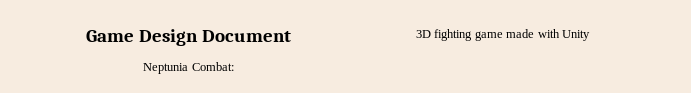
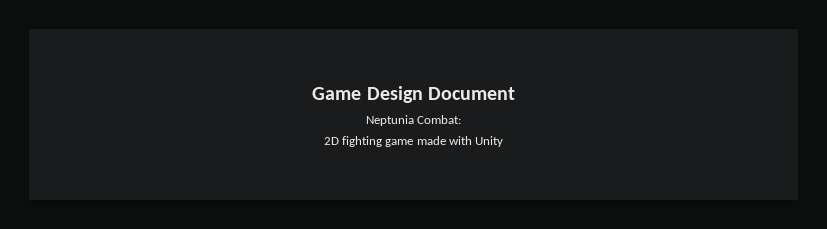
- 3D fighting game made with Unity
+ 2D fighting game made with Unity

